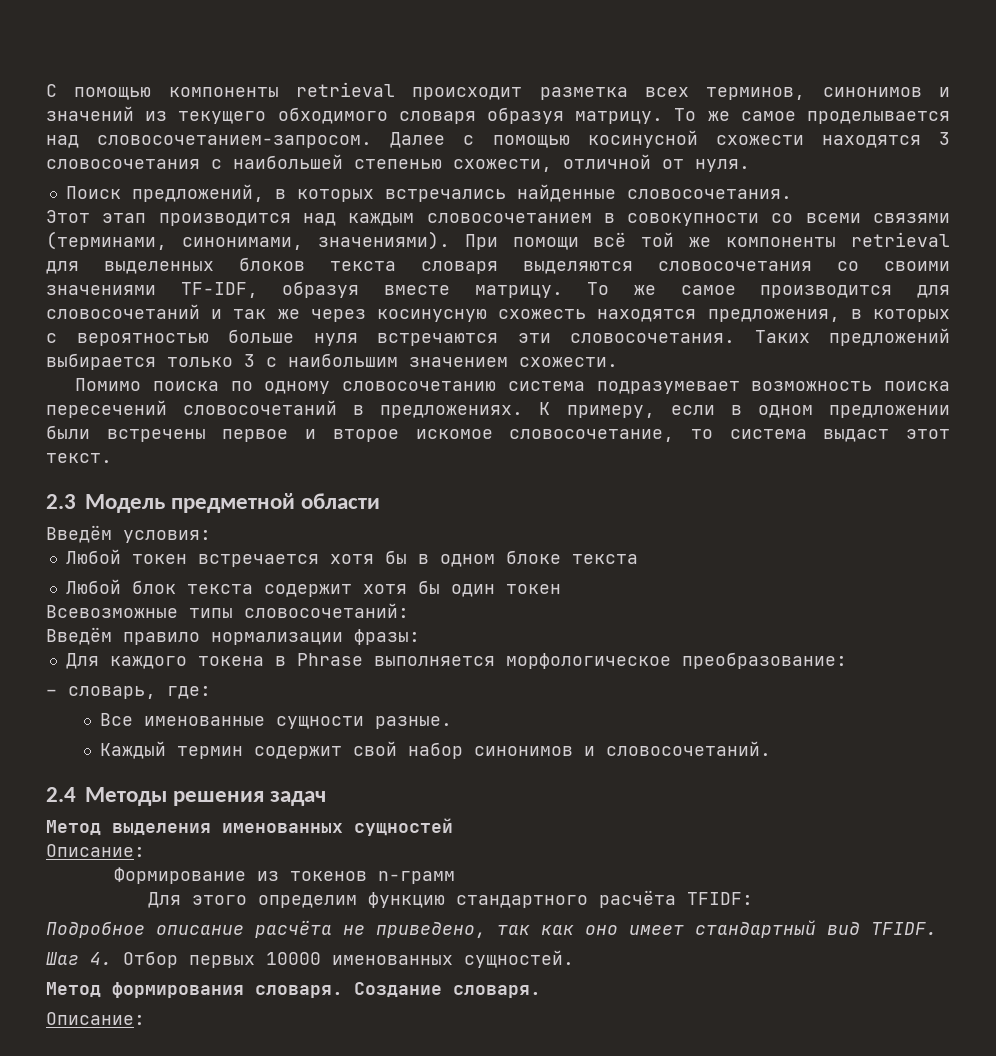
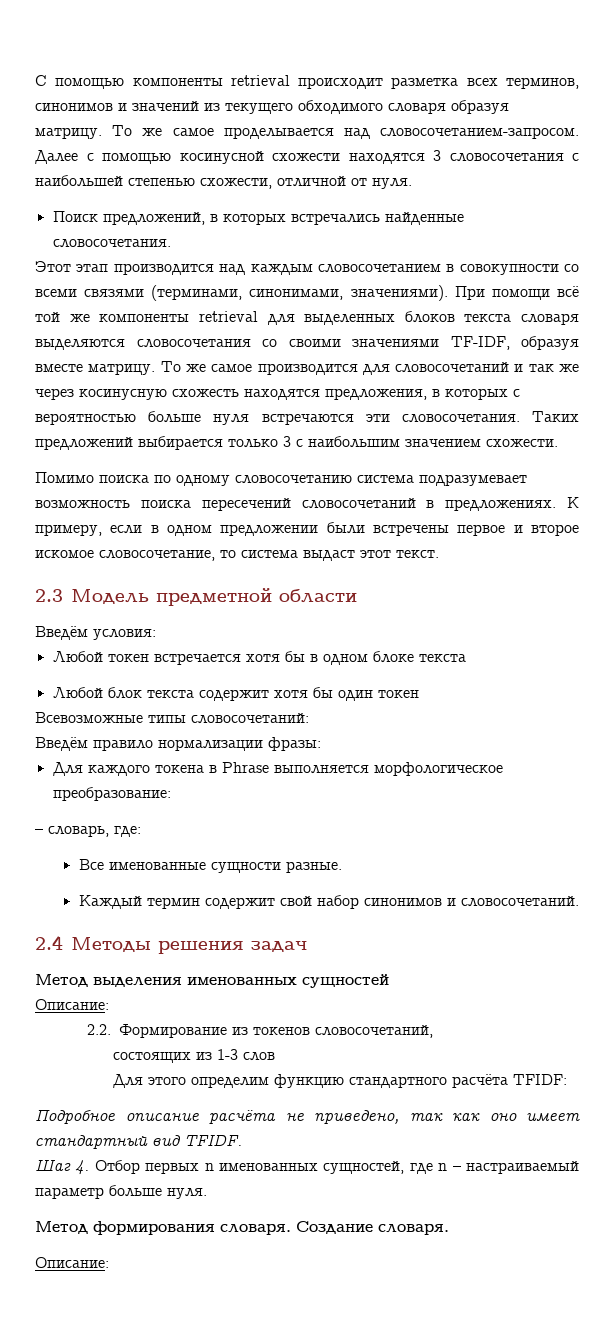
- Формирование из токенов n-грамм
+ 2.2. Формирование из токенов словосочетаний,
+ состоящих из 1-3 слов
- Шаг 4. Отбор первых 10000 именованных сущностей.
+ Шаг 4. Отбор первых n именованных сущностей, где n – настраиваемый параметр больше нуля.

